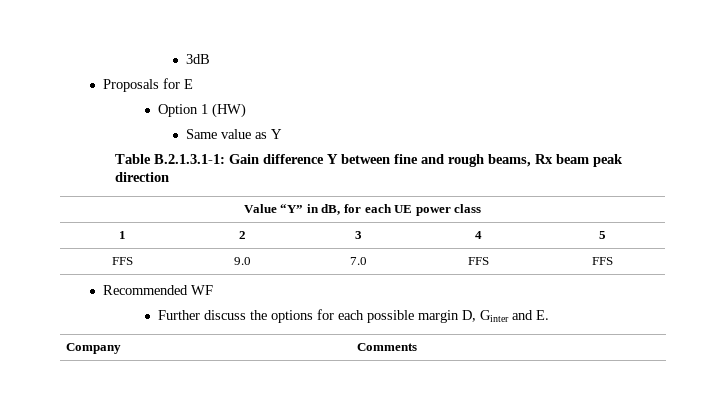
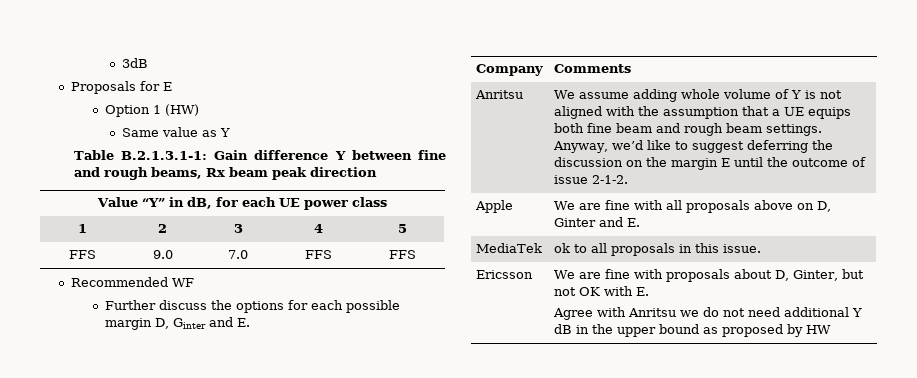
+ Anritsu | We assume adding whole volume of Y is not aligned with the assumption that a UE equips both fine beam and rough beam settings. Anyway, we’d like to suggest deferring the discussion on the margin E until the outcome of issue 2-1-2.
+ Apple | We are fine with all proposals above on D, Ginter and E.
+ MediaTek | ok to all proposals in this issue.
+ Ericsson | We are fine with proposals about D, Ginter, but not OK with E.
+ Agree with Anritsu we do not need additional Y dB in the upper bound as proposed by HW

